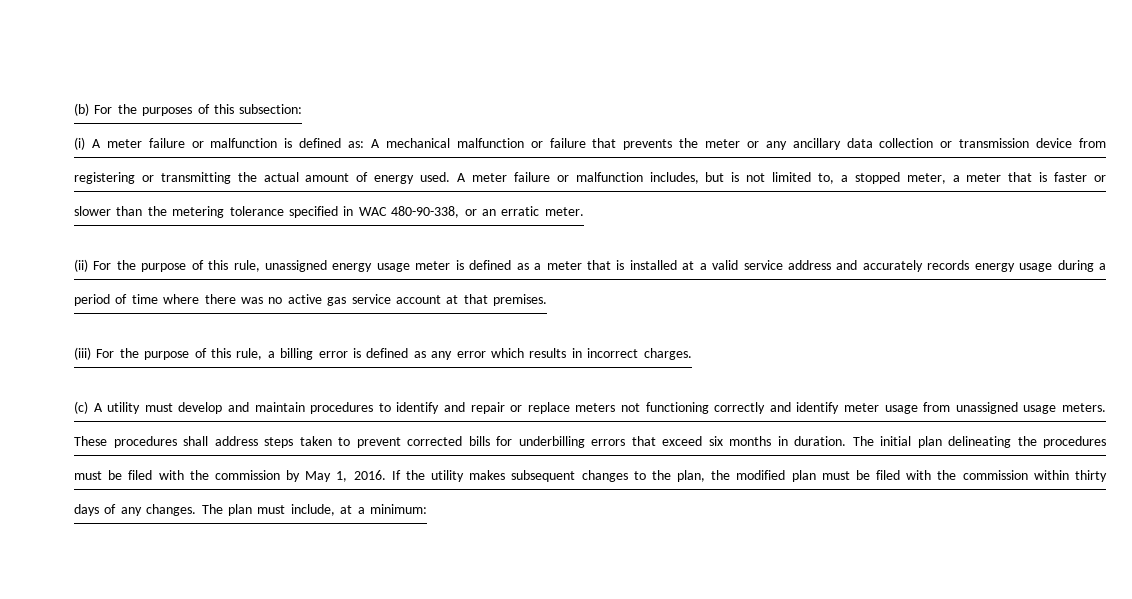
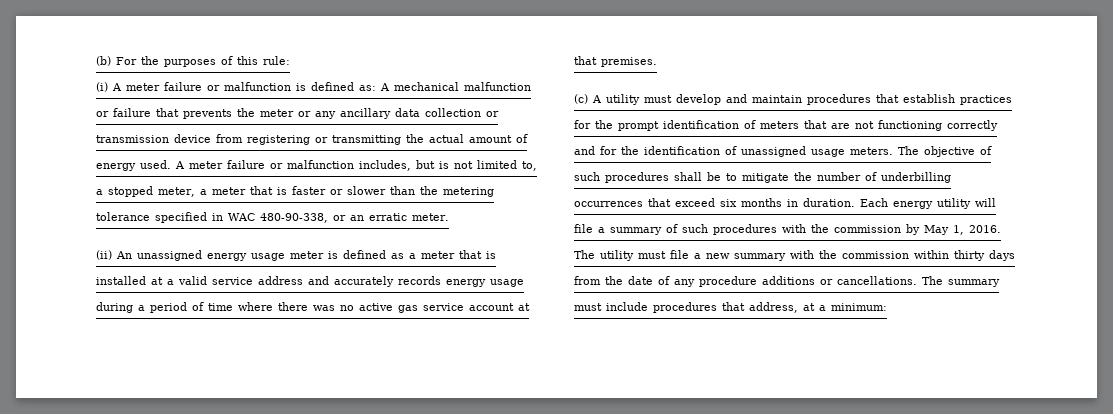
- (b) For the purposes of this subsection:
+ (b) For the purposes of this rule:
- (ii) For the purpose of this rule, unassigned energy usage meter is defined as a meter that is installed at a valid service address and accurately records energy usage during a period of time where there was no active gas service account at that premises.
+ (ii) An unassigned energy usage meter is defined as a meter that is installed at a valid service address and accurately records energy usage during a period of time where there was no active gas service account at that premises.
- (iii) For the purpose of this rule, a billing error is defined as any error which results in incorrect charges.
- (c) A utility must develop and maintain procedures to identify and repair or replace meters not functioning correctly and identify meter usage from unassigned usage meters. These procedures shall address steps taken to prevent corrected bills for underbilling errors that exceed six months in duration.
+ (c) A utility must develop and maintain procedures that establish practices for the prompt identification of meters that are not functioning correctly and for the identification of unassigned usage meters. The objective of such procedures shall be to mitigate the number of underbilling occurrences that exceed six months in duration.
- The initial plan delineating the procedures must be filed with the commission by May 1, 2016.
+ Each energy utility will file a summary of such procedures with the commission by May 1, 2016.
- If the utility makes subsequent changes to the plan, the modified plan must be filed with the commission within thirty days of any changes. The plan must include, at a minimum:
+ The utility must file a new summary with the commission within thirty days from the date of any procedure additions or cancellations. The summary must include procedures that address, at a minimum:

